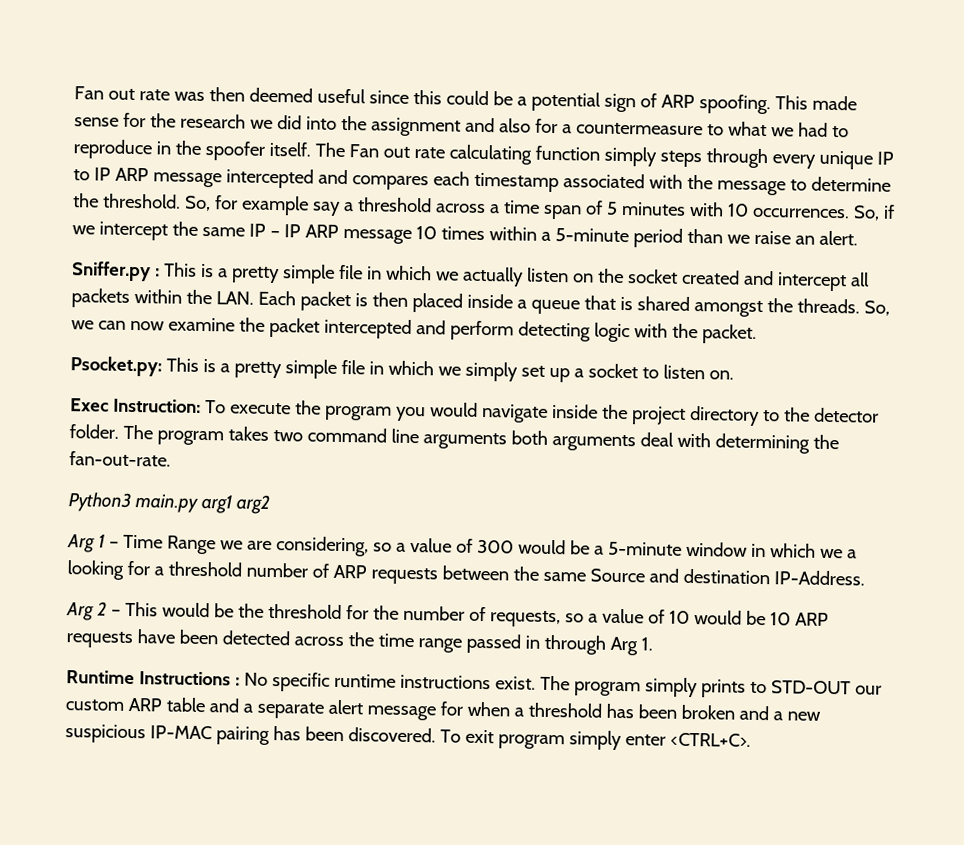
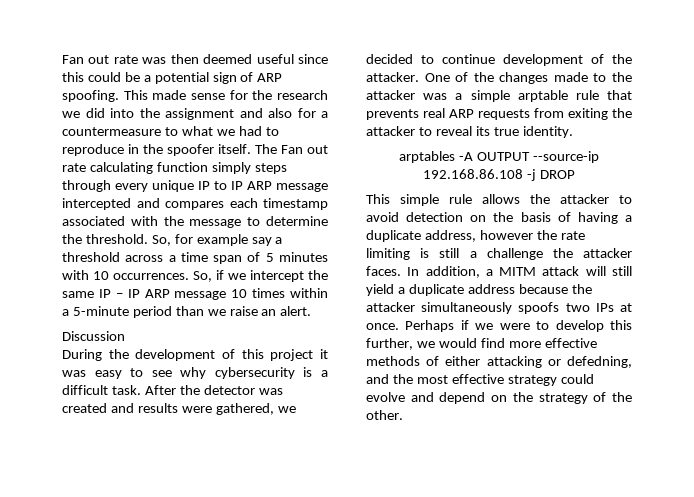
- Sniffer.py : This is a pretty simple file in which we actually listen on the socket created and intercept all packets within the LAN. Each packet is then placed inside a queue that is shared amongst the threads. So, we can now examine the packet intercepted and perform detecting logic with the packet.
- Psocket.py: This is a pretty simple file in which we simply set up a socket to listen on.
- Exec Instruction: To execute the program you would navigate inside the project directory to the detector folder. The program takes two command line arguments both arguments deal with determining the fan-out-rate.
- Python3 main.py arg1 arg2
- Arg 1 – Time Range we are considering, so a value of 300 would be a 5-minute window in which we a looking for a threshold number of ARP requests between the same Source and destination IP-Address.
- Arg 2 – This would be the threshold for the number of requests, so a value of 10 would be 10 ARP requests have been detected across the time range passed in through Arg 1.
- Runtime Instructions : No specific runtime instructions exist. The program simply prints to STD-OUT our custom ARP table and a separate alert message for when a threshold has been broken and a new suspicious IP-MAC pairing has been discovered. To exit program simply enter <CTRL+C>.
+ Discussion
+ During the development of this project it was easy to see why cybersecurity is a difficult task. After the detector was created and results were gathered, we decided to continue development of the attacker. One of the changes made to the attacker was a simple arptable rule that prevents real ARP requests from exiting the attacker to reveal its true identity.
+ arptables -A OUTPUT --source-ip 192.168.86.108 -j DROP
+ This simple rule allows the attacker to avoid detection on the basis of having a duplicate address, however the rate limiting is still a challenge the attacker faces. In addition, a MITM attack will still yield a duplicate address because the attacker simultaneously spoofs two IPs at once. Perhaps if we were to develop this further, we would find more effective methods of either attacking or defedning, and the most effective strategy could evolve and depend on the strategy of the other.

